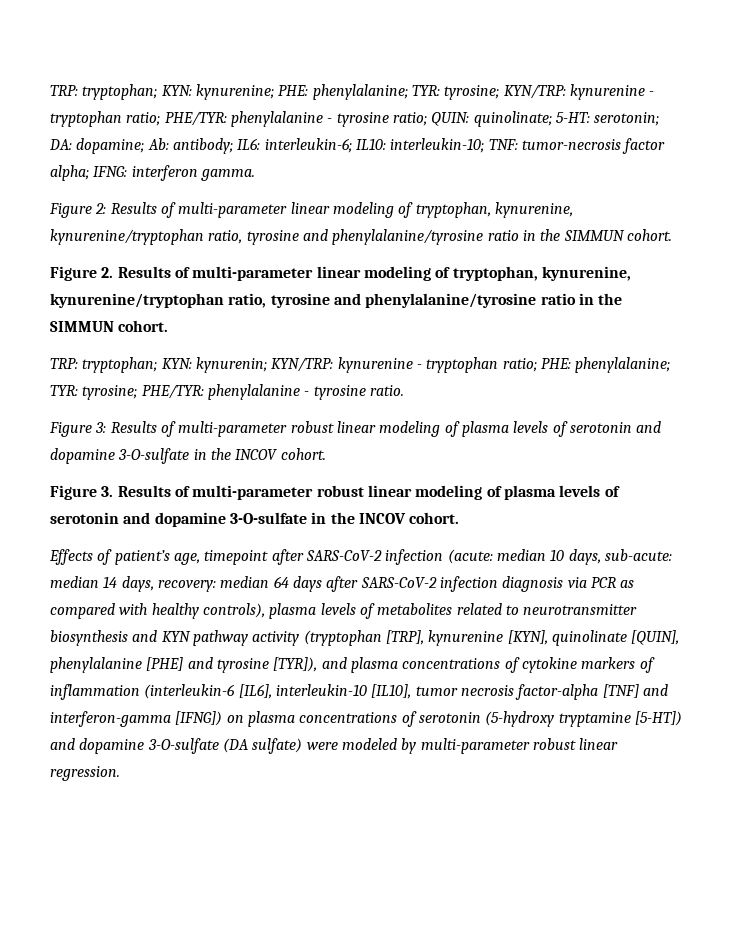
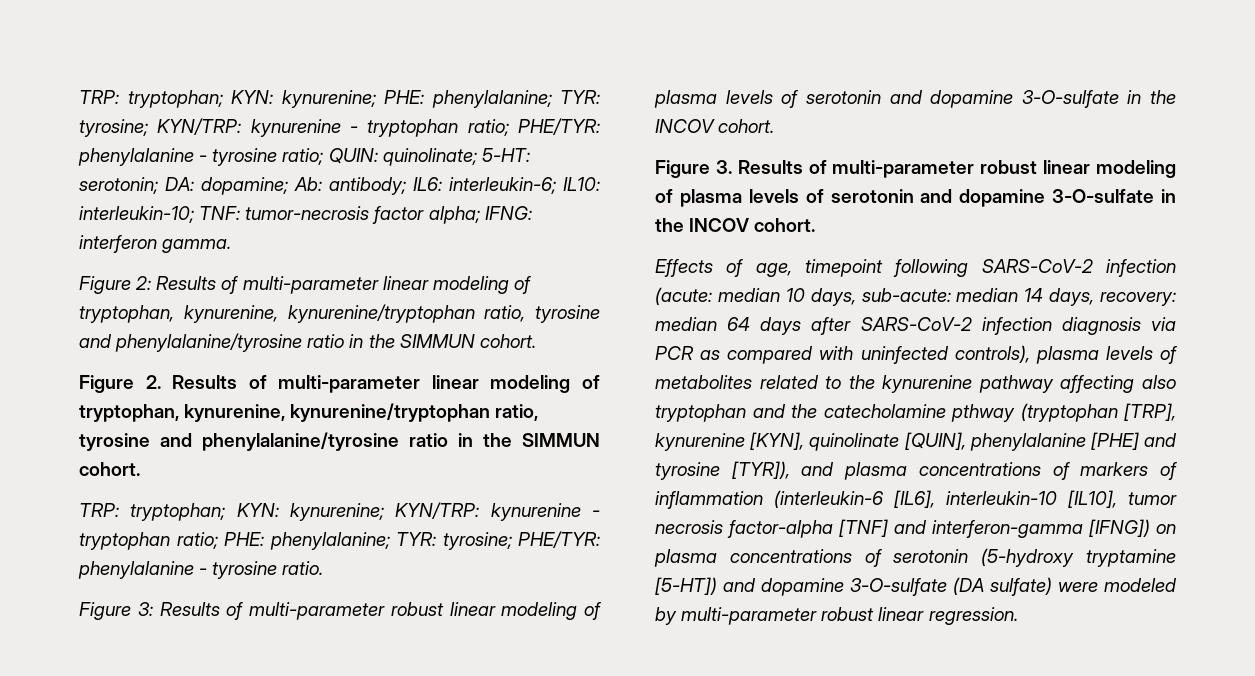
- TRP: tryptophan; KYN: kynurenin; KYN/TRP: kynurenine - tryptophan ratio; PHE: phenylalanine; TYR: tyrosine; PHE/TYR: phenylalanine - tyrosine ratio.
+ TRP: tryptophan; KYN: kynurenine; KYN/TRP: kynurenine - tryptophan ratio; PHE: phenylalanine; TYR: tyrosine; PHE/TYR: phenylalanine - tyrosine ratio.
- Effects of patient’s age, timepoint after SARS-CoV-2 infection (acute:
+ Effects of age, timepoint following SARS-CoV-2 infection (acute:
- median 64 days after SARS-CoV-2 infection diagnosis via PCR as compared with healthy controls), plasma levels of metabolites related to neurotransmitter biosynthesis and KYN pathway activity (tryptophan [TRP], kynurenine [KYN], quinolinate [QUIN], phenylalanine [PHE] and tyrosine [TYR]), and plasma concentrations of cytokine markers of inflammation (interleukin-6 [IL6], interleukin-10 [IL10], tumor necrosis factor-alpha [TNF] and interferon-gamma [IFNG]) on plasma concentrations of serotonin (5-hydroxy tryptamine [5-HT]) and dopamine 3-O-sulfate (DA sulfate) were modeled by multi-parameter robust linear regression.
+ median 64 days after SARS-CoV-2 infection diagnosis via PCR as compared with uninfected controls), plasma levels of metabolites related to the kynurenine pathway affecting also tryptophan and the catecholamine pthway (tryptophan [TRP], kynurenine [KYN], quinolinate [QUIN], phenylalanine [PHE] and tyrosine [TYR]), and plasma concentrations of markers of inflammation (interleukin-6 [IL6], interleukin-10 [IL10], tumor necrosis factor-alpha [TNF] and interferon-gamma [IFNG]) on plasma concentrations of serotonin (5-hydroxy tryptamine [5-HT]) and dopamine 3-O-sulfate (DA sulfate) were modeled by multi-parameter robust linear regression.

